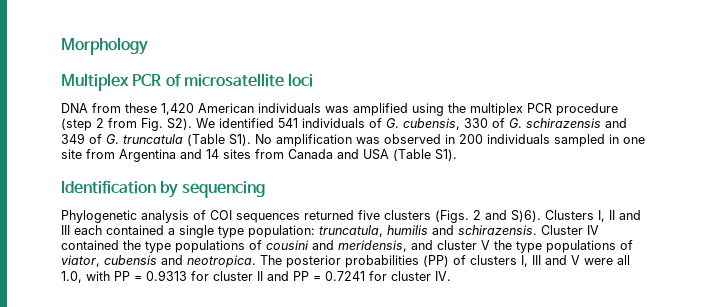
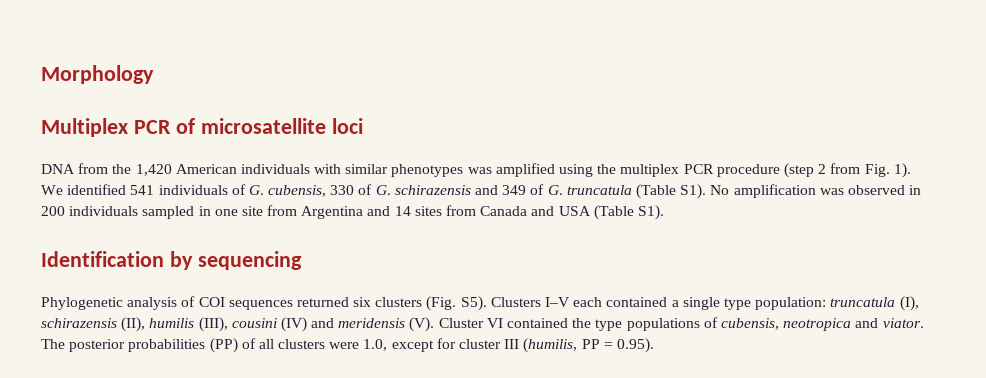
- DNA from these 1,420 American individuals was amplified using the multiplex PCR procedure (step 2 from Fig. S2). We identified 541 individuals of G. cubensis, 330 of G. schirazensis and 349 of G. truncatula (Table S1). No amplification was observed in 200 individuals sampled in one site from Argentina and 14 sites from Canada and USA (Table S1).
+ DNA from the 1,420 American individuals with similar phenotypes was amplified using the multiplex PCR procedure (step 2 from Fig. 1). We identified 541 individuals of G. cubensis, 330 of G. schirazensis and 349 of G. truncatula (Table S1). No amplification was observed in 200 individuals sampled in one site from Argentina and 14 sites from Canada and USA (Table S1).
- Phylogenetic analysis of COI sequences returned five clusters (Figs. 2 and S)6). Clusters I, II and III each contained a single type population: truncatula, humilis and schirazensis. Cluster IV contained the type populations of cousini and meridensis, and cluster V the type populations of viator, cubensis and neotropica.
+ Phylogenetic analysis of COI sequences returned six clusters (Fig. S5). Clusters I–V each contained a single type population: truncatula (I), schirazensis (II), humilis (III), cousini (IV) and meridensis (V). Cluster VI contained the type populations of cubensis, neotropica and viator.
- The posterior probabilities (PP) of clusters I, III and V were all 1.0, with PP = 0.9313 for cluster II and PP = 0.7241 for cluster IV.
+ The posterior probabilities (PP) of all clusters were 1.0, except for cluster III (humilis, PP = 0.95).

